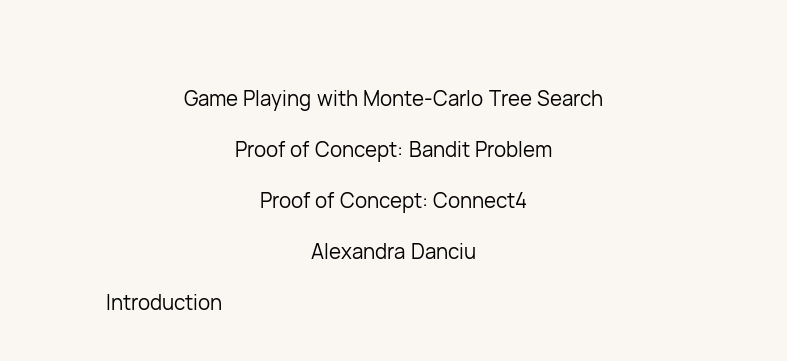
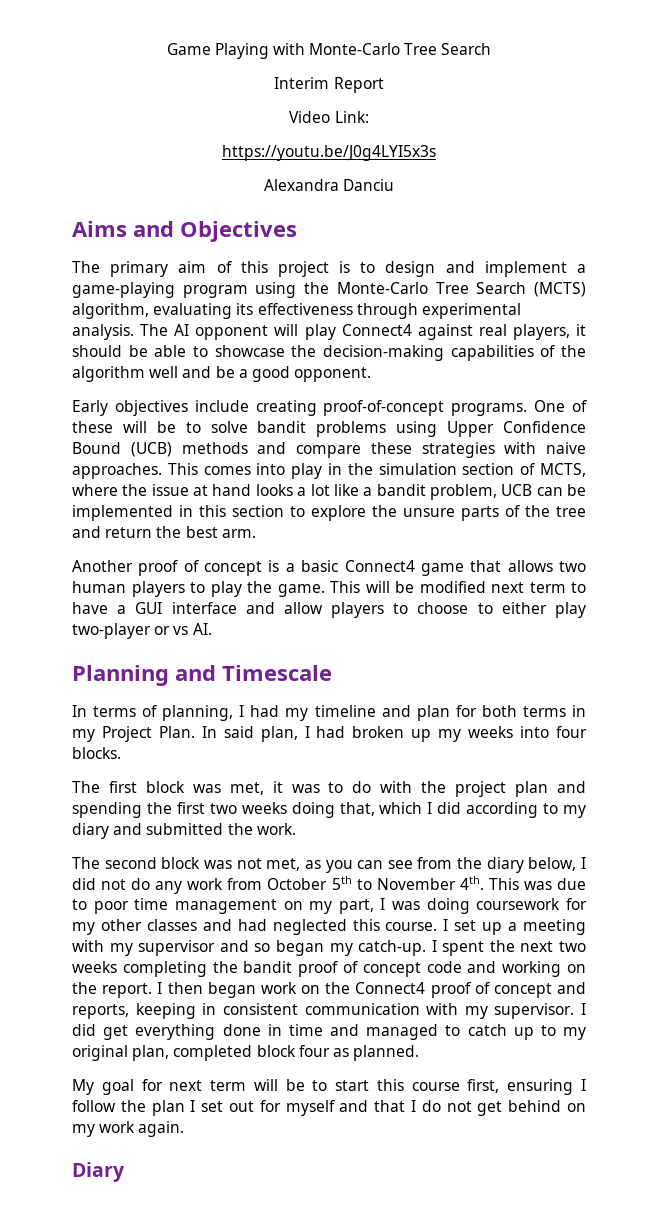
- Proof of Concept: Bandit Problem
- Proof of Concept: Connect4
+ Interim Report
+ Video Link:
+ https://youtu.be/J0g4LYI5x3s
  Alexandra Danciu
- Introduction
+ Aims and Objectives
+ The primary aim of this project is to design and implement a game-playing program using the Monte-Carlo Tree Search (MCTS) algorithm, evaluating its effectiveness through experimental analysis. The AI opponent will play Connect4 against real players, it should be able to showcase the decision-making capabilities of the algorithm well and be a good opponent.
+ Early objectives include creating proof-of-concept programs. One of these will be to solve bandit problems using Upper Confidence Bound (UCB) methods and compare these strategies with naive approaches. This comes into play in the simulation section of MCTS, where the issue at hand looks a lot like a bandit problem, UCB can be implemented in this section to explore the unsure parts of the tree and return the best arm.
+ Another proof of concept is a basic Connect4 game that allows two human players to play the game. This will be modified next term to have a GUI interface and allow players to choose to either play two-player or vs AI.
+ Planning and Timescale
+ In terms of planning, I had my timeline and plan for both terms in my Project Plan. In said plan, I had broken up my weeks into four blocks.
+ The first block was met, it was to do with the project plan and spending the first two weeks doing that, which I did according to my diary and submitted the work.
+ The second block was not met, as you can see from the diary below, I did not do any work from October 5th to November 4th. This was due to poor time management on my part, I was doing coursework for my other classes and had neglected this course. I set up a meeting with my supervisor and so began my catch-up. I spent the next two weeks completing the bandit proof of concept code and working on the report. I then began work on the Connect4 proof of concept and reports, keeping in consistent communication with my supervisor. I did get everything done in time and managed to catch up to my original plan, completed block four as planned.
+ My goal for next term will be to start this course first, ensuring I follow the plan I set out for myself and that I do not get behind on my work again.
+ Diary

